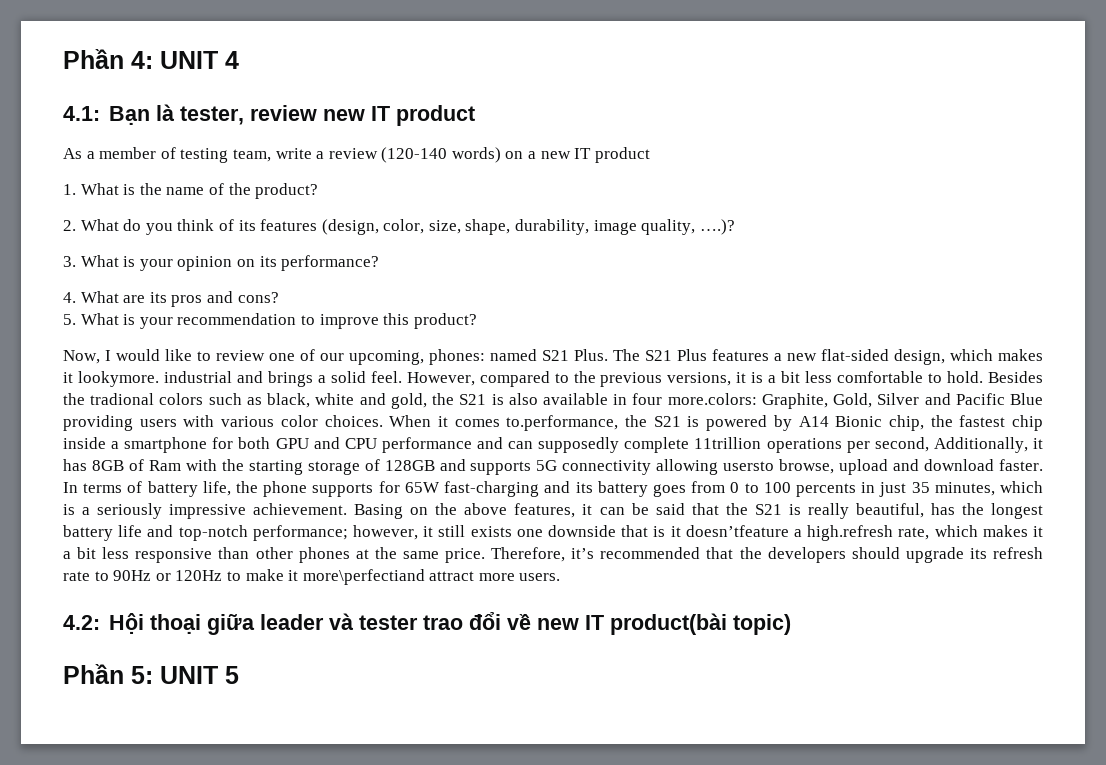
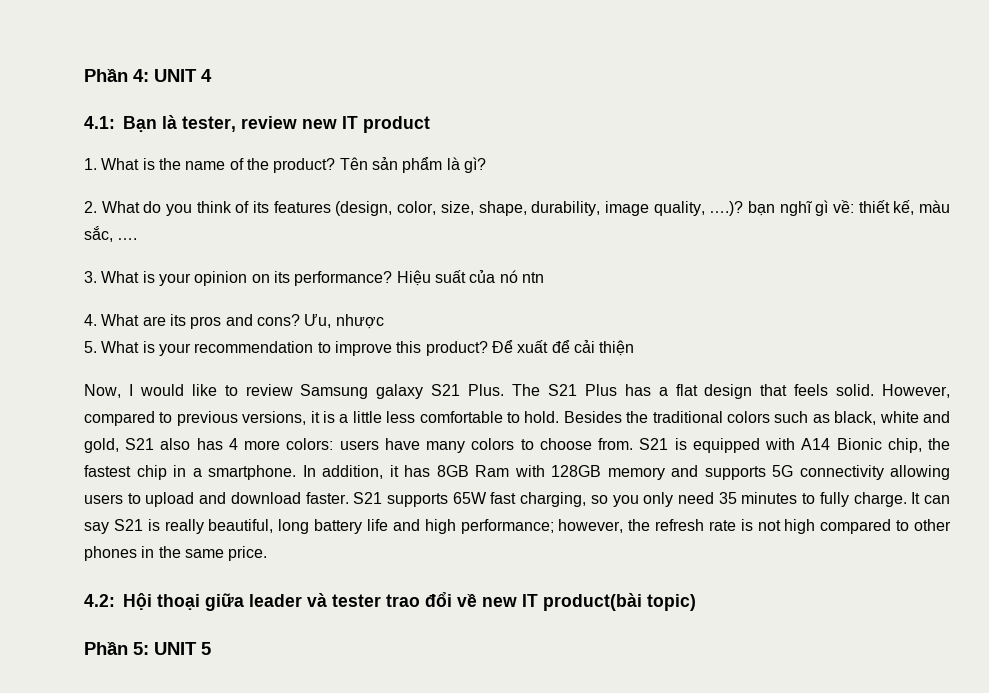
- As a member of testing team, write a review (120-140 words) on a new IT product
+ Tên sản phẩm là gì?
- 2. What do you think of its features (design, color, size, shape, durability, image quality, ….)?
+ 2. What do you think of its features (design, color, size, shape, durability, image quality, ….)? bạn nghĩ gì về: thiết kế, màu sắc, ….
+ Hiệu suất của nó ntn
+ Ưu, nhược
+ Để xuất để cải thiện
- Now, I would like to review one of our upcoming, phones: named S21 Plus.
+ Now, I would like to review Samsung galaxy S21 Plus.
- The S21 Plus features a new flat-sided design, which makes it lookymore. industrial and brings a solid feel.
+ The S21 Plus has a flat design that feels solid.
- However, compared to the previous versions, it is a bit less comfortable to hold.
+ However, compared to previous versions, it is a little less comfortable to hold.
- Besides the tradional colors such as black, white and gold, the S21 is also available in four more.colors: Graphite, Gold, Silver and Pacific Blue providing users with various color choices. When it comes to.performance, the S21 is powered by A14 Bionic chip, the fastest chip inside a smartphone for both GPU and CPU performance and can supposedly complete 11trillion operations per second, Additionally, it has 8GB of Ram with the starting storage of 128GB and supports 5G connectivity allowing usersto browse, upload and download faster.
+ Besides the traditional colors such as black, white and gold, S21 also has 4 more colors: users have many colors to choose from. S21 is equipped with A14 Bionic chip, the fastest chip in a smartphone. In addition, it has 8GB Ram with 128GB memory and supports 5G connectivity allowing users to upload and download faster.
- In terms of battery life, the phone supports for 65W fast-charging and its battery goes from 0 to 100 percents in just 35 minutes, which is a seriously impressive achievement. Basing on the above features, it can be said that the S21 is really beautiful, has the longest battery life and top-notch performance; however, it still exists one downside that is it doesn’tfeature a high.refresh rate, which makes it a bit less responsive than other phones at the same price. Therefore, it’s recommended that the developers should upgrade its refresh rate to 90Hz or 120Hz to make it more\perfectiand attract more users.
+ S21 supports 65W fast charging, so you only need 35 minutes to fully charge. It can say S21 is really beautiful, long battery life and high performance; however, the refresh rate is not high compared to other phones in the same price.

